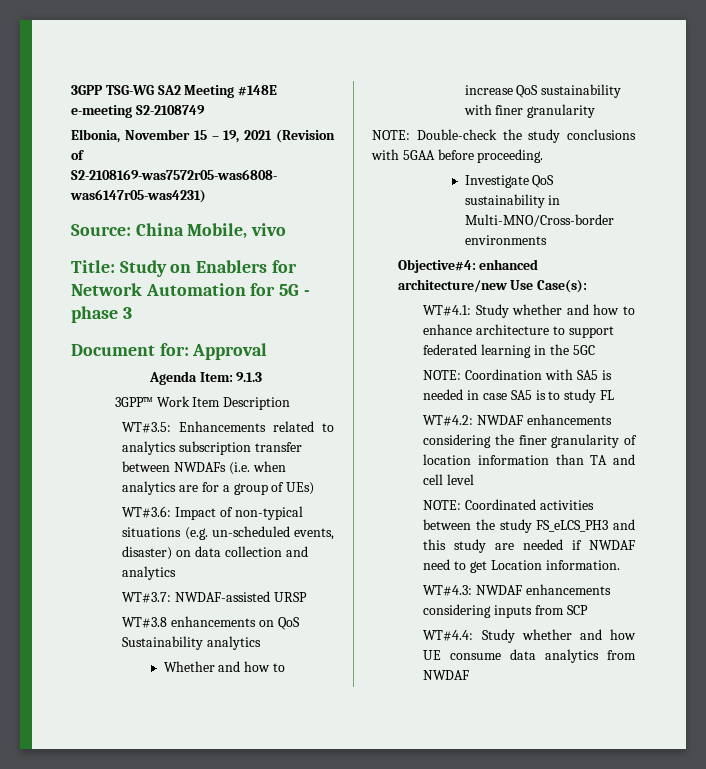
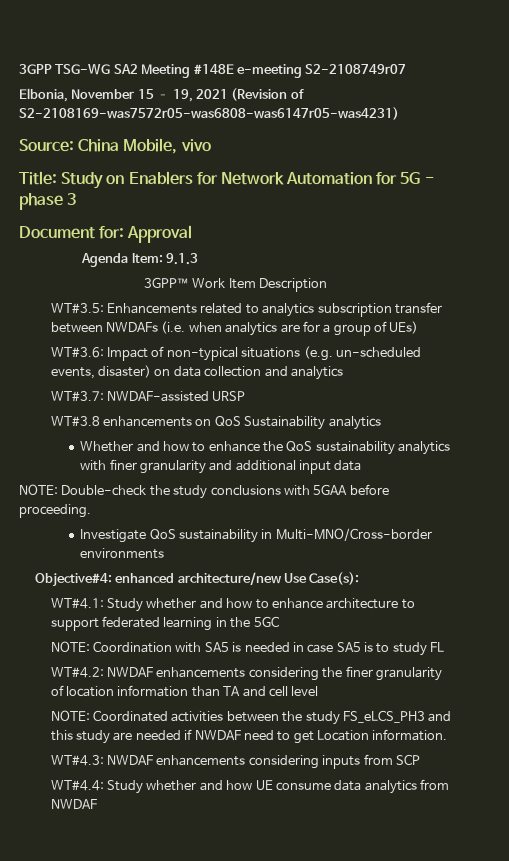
- 3GPP TSG-WG SA2 Meeting #148E e-meeting S2-2108749
+ 3GPP TSG-WG SA2 Meeting #148E e-meeting S2-2108749r07
- Whether and how to increase QoS sustainability with finer granularity
+ Whether and how to enhance the QoS sustainability analytics with finer granularity and additional input data

